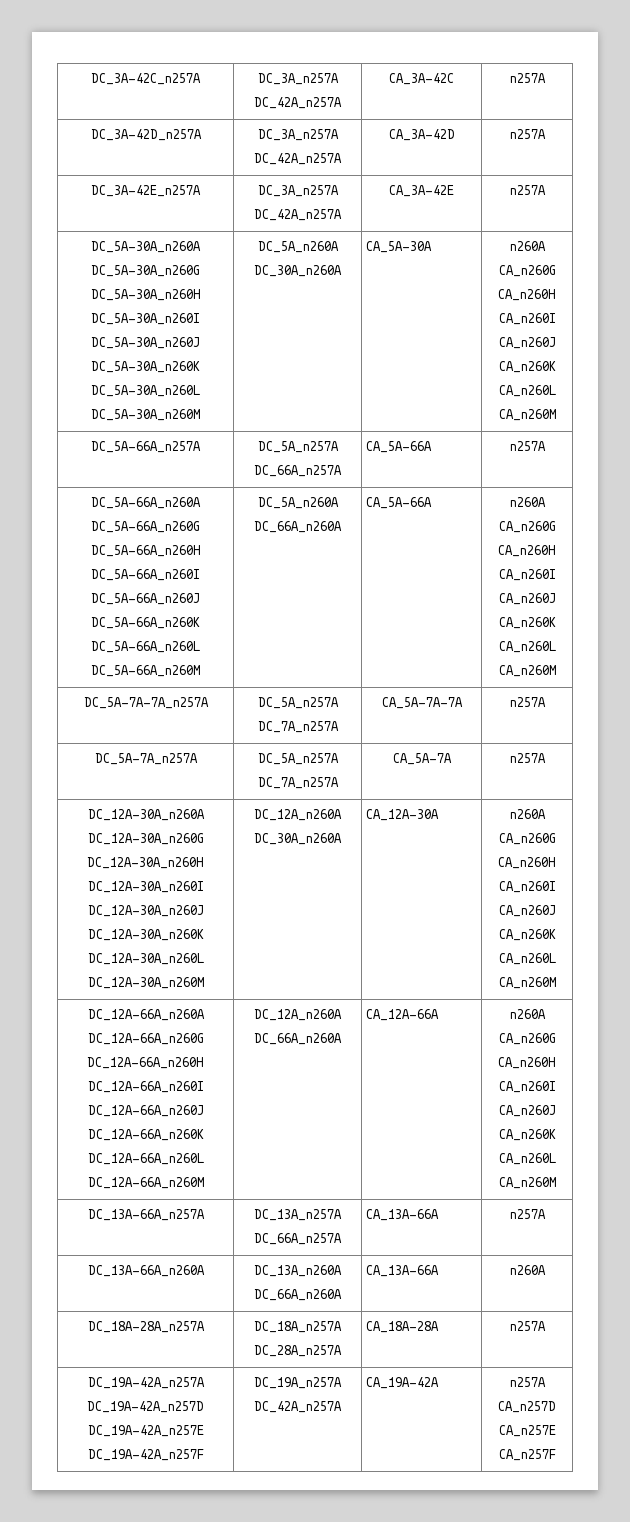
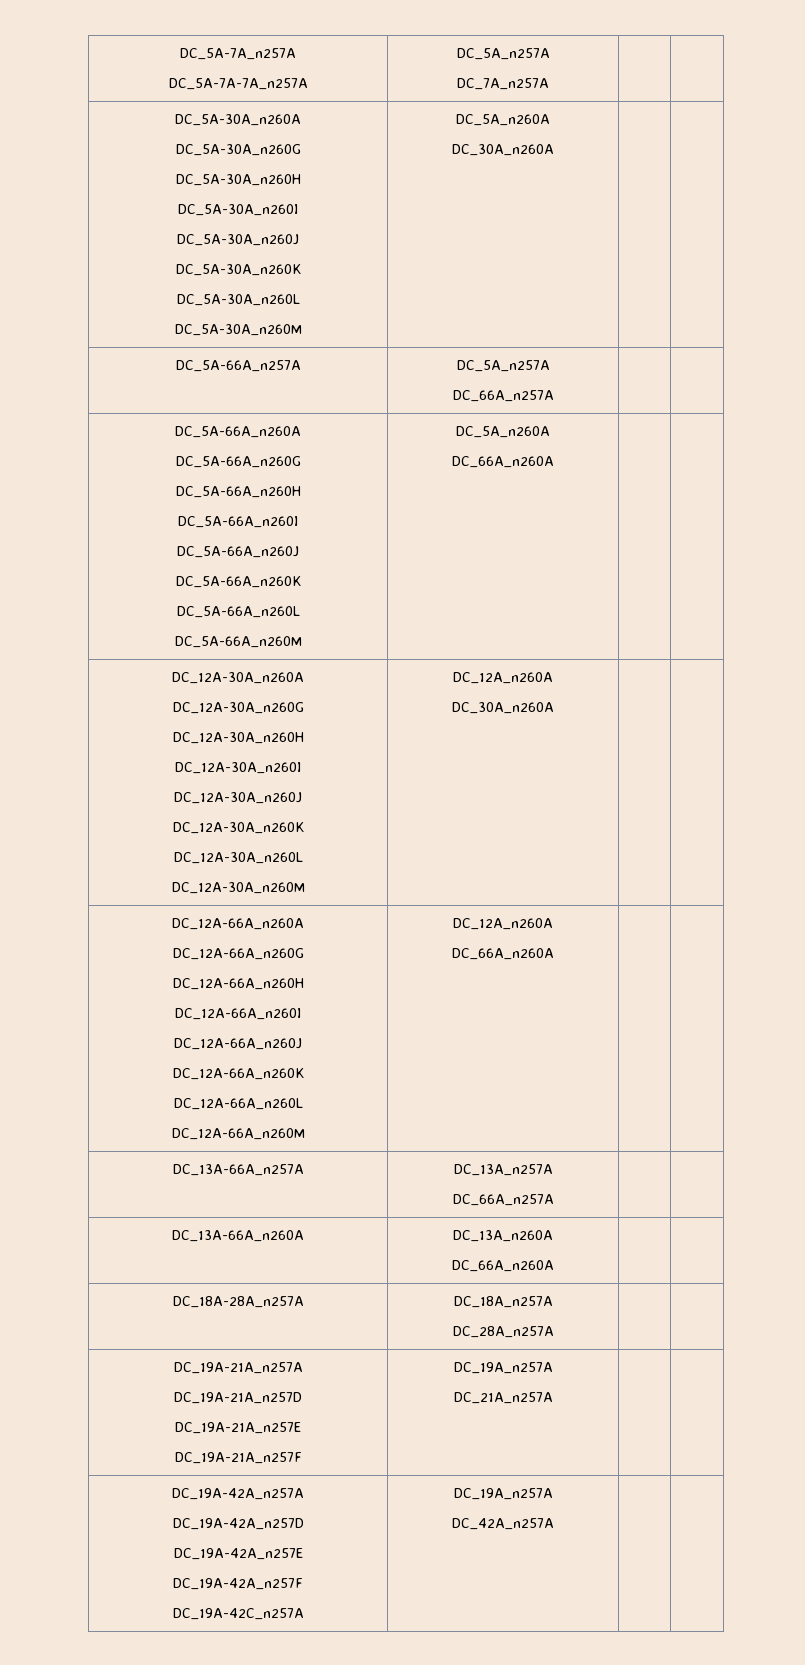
- DC_3A-42C_n257A | DC_3A_n257A
- DC_42A_n257A | CA_3A-42C | n257A
- DC_3A-42D_n257A | DC_3A_n257A
- DC_42A_n257A | CA_3A-42D | n257A
- DC_3A-42E_n257A | DC_3A_n257A
- DC_42A_n257A | CA_3A-42E | n257A
+ DC_5A-7A_n257A
+ DC_5A-7A-7A_n257A | DC_5A_n257A
+ DC_7A_n257A | |
  DC_5A-30A_n260A
  DC_5A-30A_n260G
  DC_5A-30A_n260H
  DC_5A-30A_n260I
  DC_5A-30A_n260J
  DC_5A-30A_n260K
  DC_5A-30A_n260L
  DC_5A-30A_n260M | DC_5A_n260A
- DC_30A_n260A | CA_5A-30A | n260A
- CA_n260G
- CA_n260H
- CA_n260I
- CA_n260J
- CA_n260K
- CA_n260L
- CA_n260M
+ DC_30A_n260A | |
  DC_5A-66A_n257A | DC_5A_n257A
- DC_66A_n257A | CA_5A-66A | n257A
+ DC_66A_n257A | |
  DC_5A-66A_n260A
  DC_5A-66A_n260G
  DC_5A-66A_n260H
  DC_5A-66A_n260I
  DC_5A-66A_n260J
  DC_5A-66A_n260K
  DC_5A-66A_n260L
  DC_5A-66A_n260M | DC_5A_n260A
- DC_66A_n260A | CA_5A-66A | n260A
- CA_n260G
- CA_n260H
- CA_n260I
- CA_n260J
- CA_n260K
- CA_n260L
- CA_n260M
- DC_5A-7A-7A_n257A | DC_5A_n257A
- DC_7A_n257A | CA_5A-7A-7A | n257A
- DC_5A-7A_n257A | DC_5A_n257A
- DC_7A_n257A | CA_5A-7A | n257A
+ DC_66A_n260A | |
  DC_12A-30A_n260A
  DC_12A-30A_n260G
  DC_12A-30A_n260H
  DC_12A-30A_n260I
  DC_12A-30A_n260J
  DC_12A-30A_n260K
  DC_12A-30A_n260L
  DC_12A-30A_n260M | DC_12A_n260A
- DC_30A_n260A | CA_12A-30A | n260A
- CA_n260G
- CA_n260H
- CA_n260I
- CA_n260J
- CA_n260K
- CA_n260L
- CA_n260M
+ DC_30A_n260A | |
  DC_12A-66A_n260A
  DC_12A-66A_n260G
  DC_12A-66A_n260H
  DC_12A-66A_n260I
  DC_12A-66A_n260J
  DC_12A-66A_n260K
  DC_12A-66A_n260L
  DC_12A-66A_n260M | DC_12A_n260A
- DC_66A_n260A | CA_12A-66A | n260A
- CA_n260G
- CA_n260H
- CA_n260I
- CA_n260J
- CA_n260K
- CA_n260L
- CA_n260M
+ DC_66A_n260A | |
  DC_13A-66A_n257A | DC_13A_n257A
- DC_66A_n257A | CA_13A-66A | n257A
+ DC_66A_n257A | |
  DC_13A-66A_n260A | DC_13A_n260A
- DC_66A_n260A | CA_13A-66A | n260A
+ DC_66A_n260A | |
  DC_18A-28A_n257A | DC_18A_n257A
- DC_28A_n257A | CA_18A-28A | n257A
+ DC_28A_n257A | |
+ DC_19A-21A_n257A
+ DC_19A-21A_n257D
+ DC_19A-21A_n257E
+ DC_19A-21A_n257F | DC_19A_n257A
+ DC_21A_n257A | |
  DC_19A-42A_n257A
  DC_19A-42A_n257D
  DC_19A-42A_n257E
- DC_19A-42A_n257F | DC_19A_n257A
- DC_42A_n257A | CA_19A-42A | n257A
- CA_n257D
- CA_n257E
- CA_n257F
+ DC_19A-42A_n257F
+ DC_19A-42C_n257A | DC_19A_n257A
+ DC_42A_n257A | |

